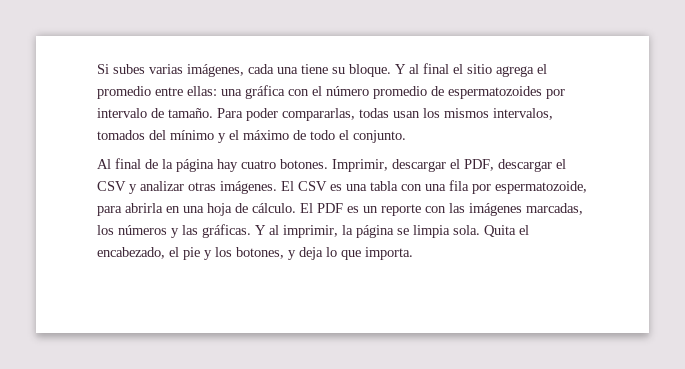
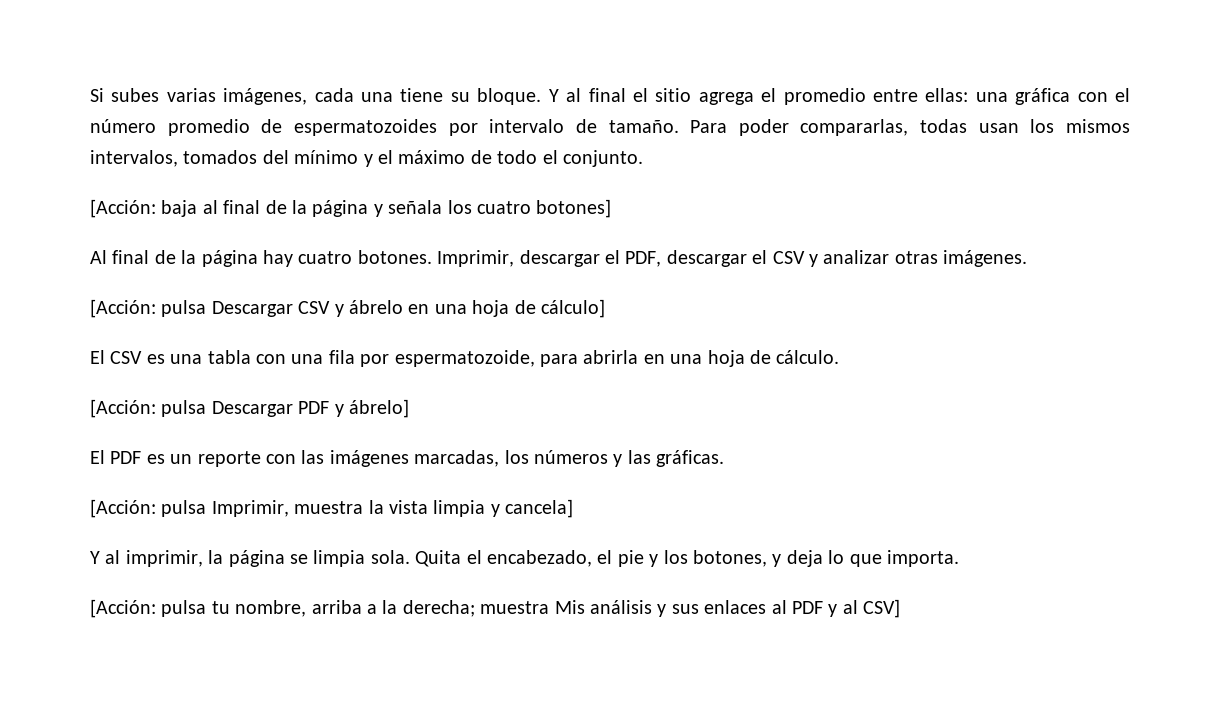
+ [Acción: baja al final de la página y señala los cuatro botones]
- Imprimir, descargar el PDF, descargar el CSV y analizar otras imágenes. El CSV es una tabla con una fila por espermatozoide, para abrirla en una hoja de cálculo. El PDF es un reporte con las imágenes marcadas, los números y las gráficas. Y al imprimir, la página se limpia sola.
+ Imprimir, descargar el PDF, descargar el CSV y analizar otras imágenes.
+ [Acción: pulsa Descargar CSV y ábrelo en una hoja de cálculo]
+ El CSV es una tabla con una fila por espermatozoide, para abrirla en una hoja de cálculo.
+ [Acción: pulsa Descargar PDF y ábrelo]
+ El PDF es un reporte con las imágenes marcadas, los números y las gráficas.
+ [Acción: pulsa Imprimir, muestra la vista limpia y cancela]
+ Y al imprimir, la página se limpia sola.
+ [Acción: pulsa tu nombre, arriba a la derecha; muestra Mis análisis y sus enlaces al PDF y al CSV]

